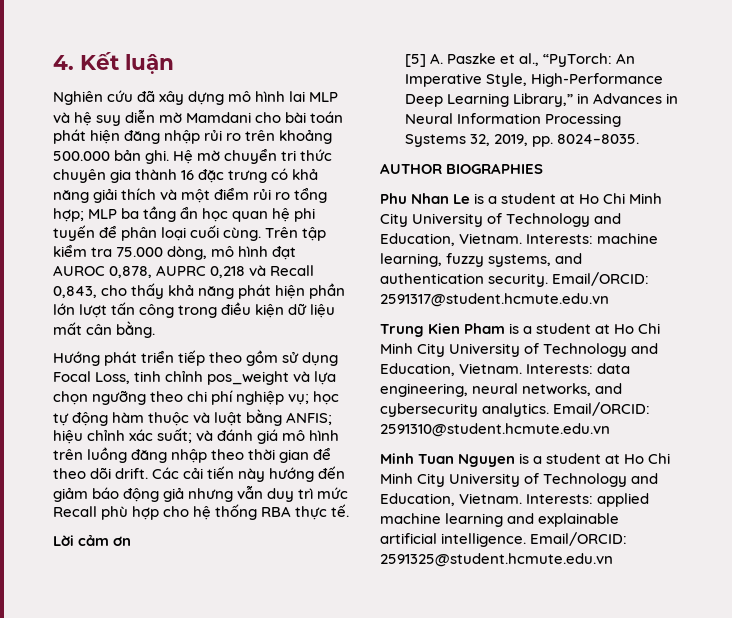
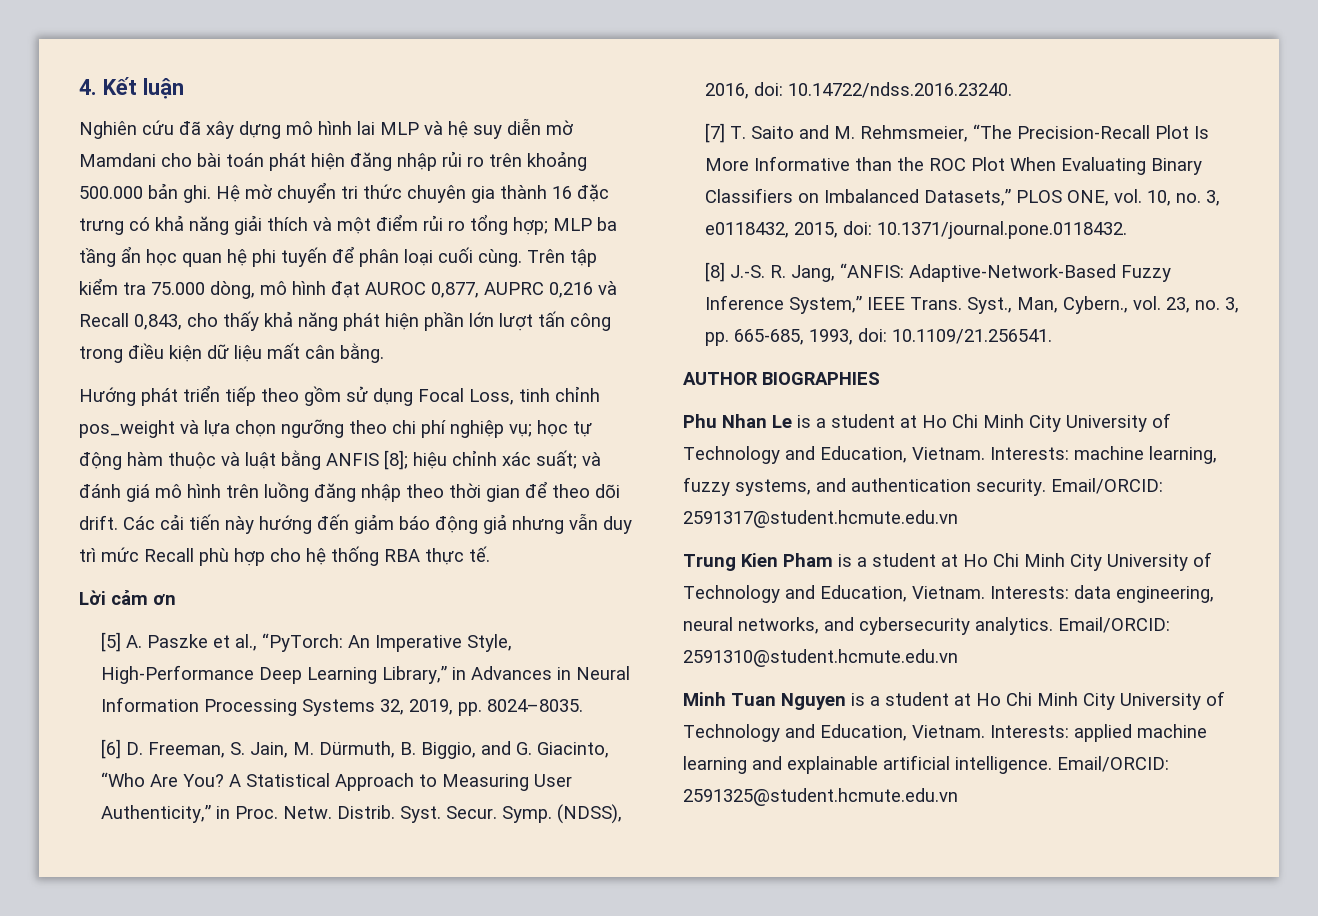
- Trên tập kiểm tra 75.000 dòng, mô hình đạt AUROC 0,878, AUPRC 0,218 và Recall 0,843, cho thấy khả năng phát hiện phần lớn lượt tấn công trong điều kiện dữ liệu mất cân bằng.
+ Trên tập kiểm tra 75.000 dòng, mô hình đạt AUROC 0,877, AUPRC 0,216 và Recall 0,843, cho thấy khả năng phát hiện phần lớn lượt tấn công trong điều kiện dữ liệu mất cân bằng.
- Hướng phát triển tiếp theo gồm sử dụng Focal Loss, tinh chỉnh pos_weight và lựa chọn ngưỡng theo chi phí nghiệp vụ; học tự động hàm thuộc và luật bằng ANFIS; hiệu chỉnh xác suất; và đánh giá mô hình trên luồng đăng nhập theo thời gian để theo dõi drift.
+ Hướng phát triển tiếp theo gồm sử dụng Focal Loss, tinh chỉnh pos_weight và lựa chọn ngưỡng theo chi phí nghiệp vụ; học tự động hàm thuộc và luật bằng ANFIS [8]; hiệu chỉnh xác suất; và đánh giá mô hình trên luồng đăng nhập theo thời gian để theo dõi drift.
+ [6] D. Freeman, S. Jain, M. Dürmuth, B. Biggio, and G. Giacinto, “Who Are You? A Statistical Approach to Measuring User Authenticity,” in Proc. Netw. Distrib. Syst. Secur. Symp. (NDSS), 2016, doi: 10.14722/ndss.2016.23240.
+ [7] T. Saito and M. Rehmsmeier, “The Precision-Recall Plot Is More Informative than the ROC Plot When Evaluating Binary Classifiers on Imbalanced Datasets,” PLOS ONE, vol. 10, no. 3, e0118432, 2015, doi: 10.1371/journal.pone.0118432.
+ [8] J.-S. R. Jang, “ANFIS: Adaptive-Network-Based Fuzzy Inference System,” IEEE Trans. Syst., Man, Cybern., vol. 23, no. 3, pp. 665-685, 1993, doi: 10.1109/21.256541.

